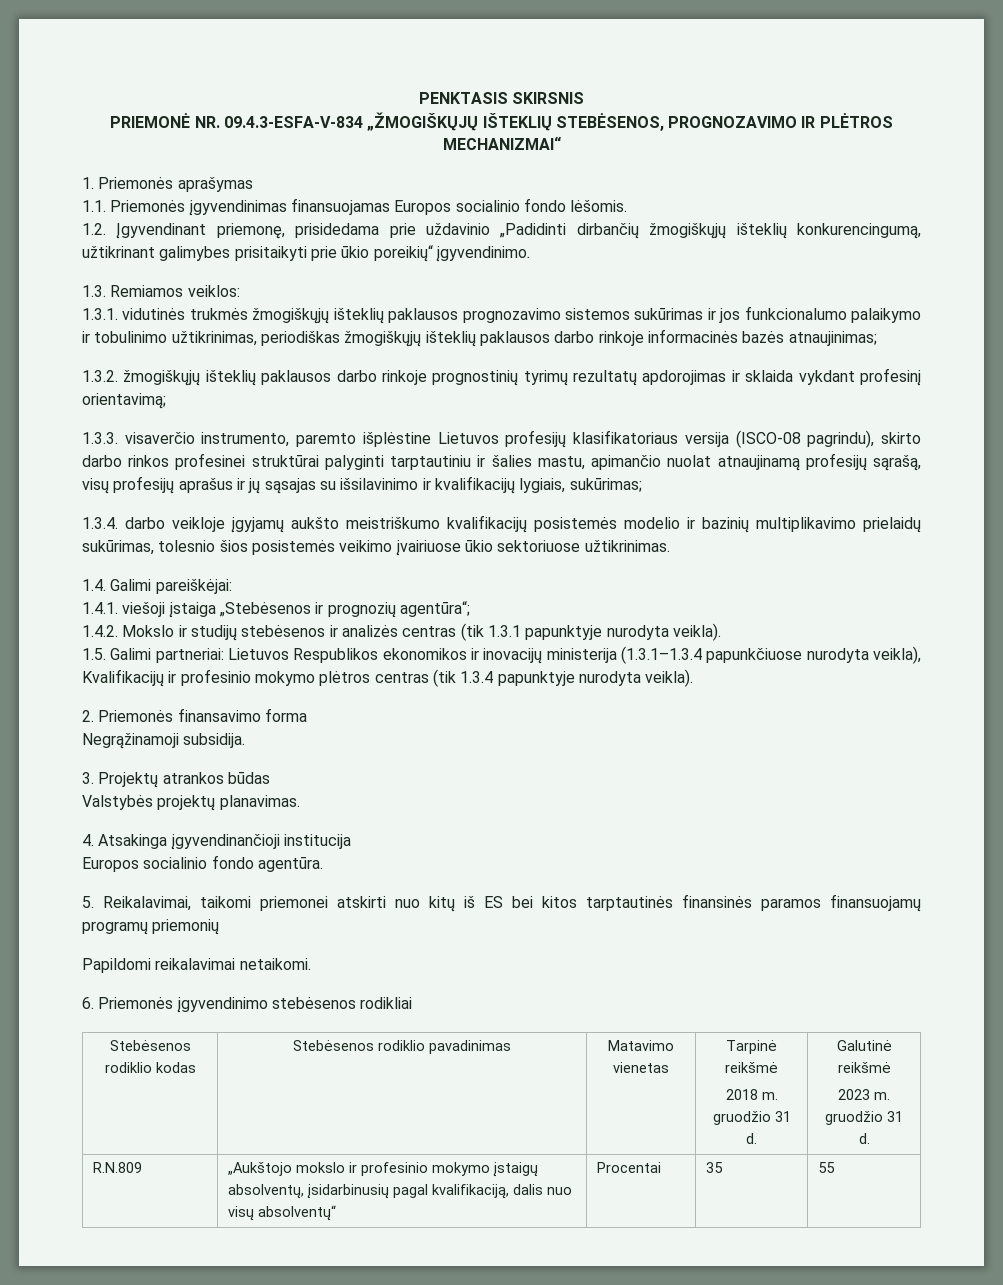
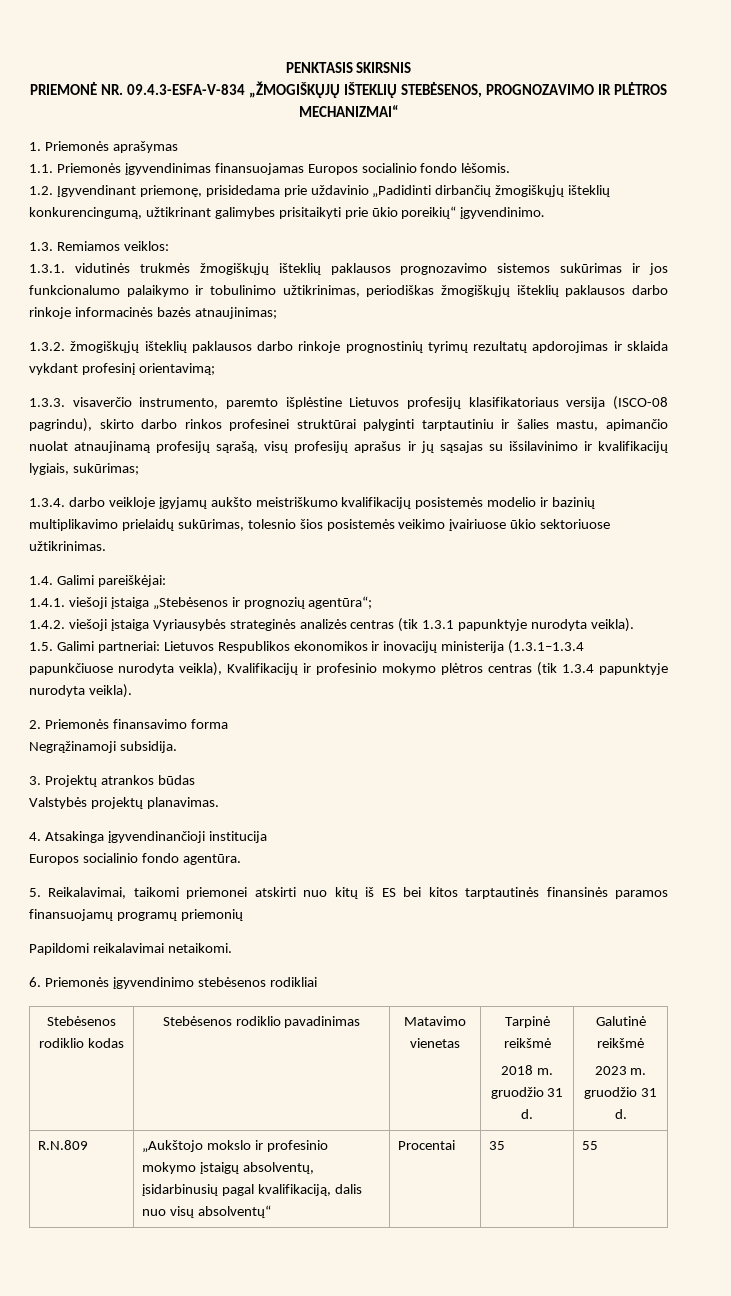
- 1.4.2. Mokslo ir studijų stebėsenos ir analizės centras (tik 1.3.1 papunktyje nurodyta veikla).
+ 1.4.2. viešoji įstaiga Vyriausybės strateginės analizės centras (tik 1.3.1 papunktyje nurodyta veikla).

